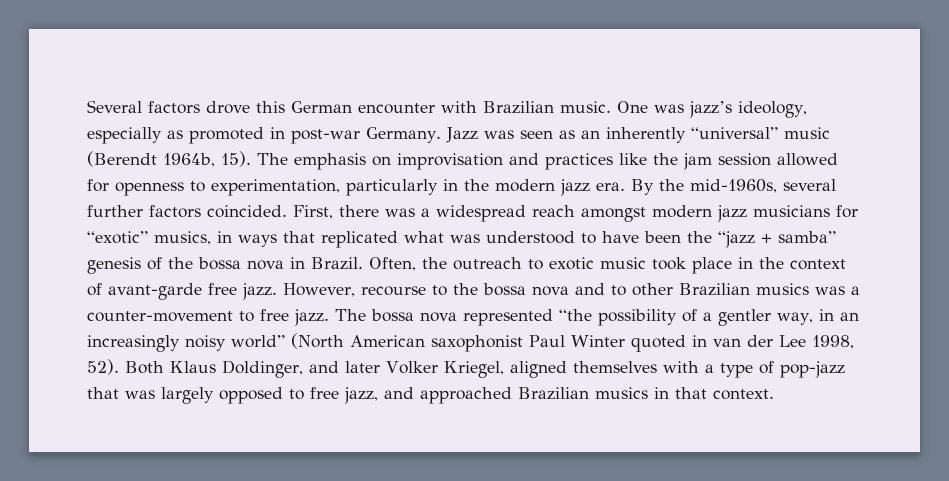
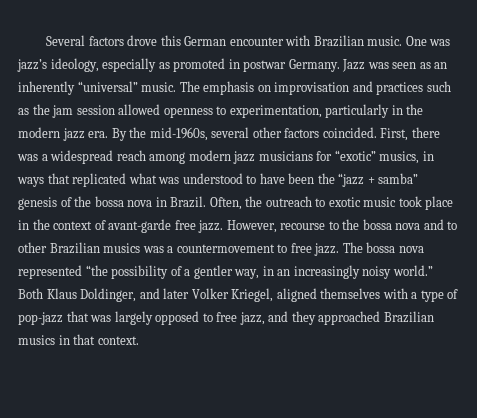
- One was jazz’s ideology, especially as promoted in post-war Germany.
+ One was jazz’s ideology, especially as promoted in postwar Germany.
- Jazz was seen as an inherently “universal” music (Berendt 1964b, 15).
+ Jazz was seen as an inherently “universal” music.
- The emphasis on improvisation and practices like the jam session allowed for openness to experimentation, particularly in the modern jazz era.
+ The emphasis on improvisation and practices such as the jam session allowed openness to experimentation, particularly in the modern jazz era.
- By the mid-1960s, several further factors coincided.
+ By the mid-1960s, several other factors coincided.
- First, there was a widespread reach amongst modern jazz musicians for “exotic” musics, in ways that replicated what was understood to have been the “jazz + samba” genesis of the bossa nova in Brazil.
+ First, there was a widespread reach among modern jazz musicians for “exotic” musics, in ways that replicated what was understood to have been the “jazz + samba” genesis of the bossa nova in Brazil.
- However, recourse to the bossa nova and to other Brazilian musics was a counter-movement to free jazz.
+ However, recourse to the bossa nova and to other Brazilian musics was a countermovement to free jazz.
- The bossa nova represented “the possibility of a gentler way, in an increasingly noisy world” (North American saxophonist Paul Winter quoted in van der Lee 1998, 52).
+ The bossa nova represented “the possibility of a gentler way, in an increasingly noisy world.”
- Both Klaus Doldinger, and later Volker Kriegel, aligned themselves with a type of pop-jazz that was largely opposed to free jazz, and approached Brazilian musics in that context.
+ Both Klaus Doldinger, and later Volker Kriegel, aligned themselves with a type of pop-jazz that was largely opposed to free jazz, and they approached Brazilian musics in that context.

